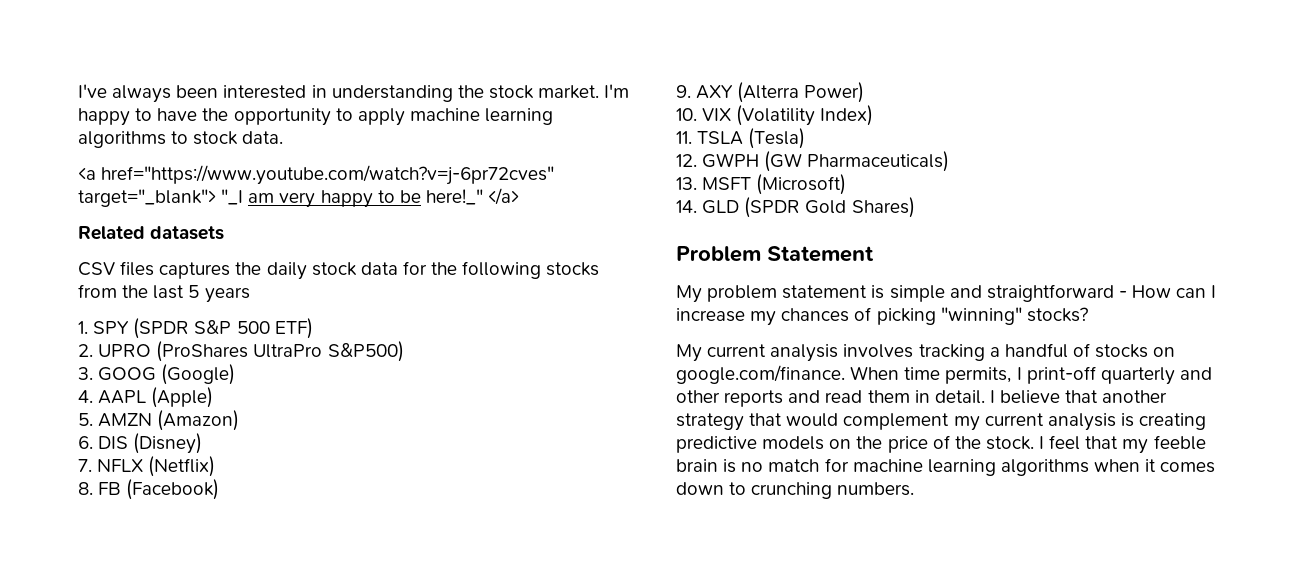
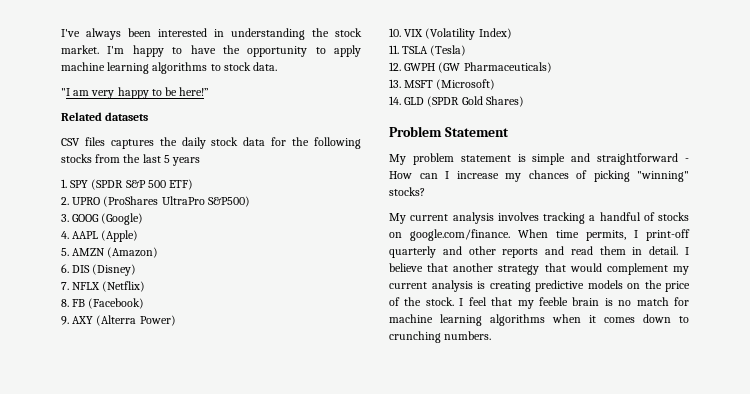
- <a href="https://www.youtube.com/watch?v=j-6pr72cves" target="_blank"> "_I am very happy to be here!_" </a>
+ "I am very happy to be here!”

